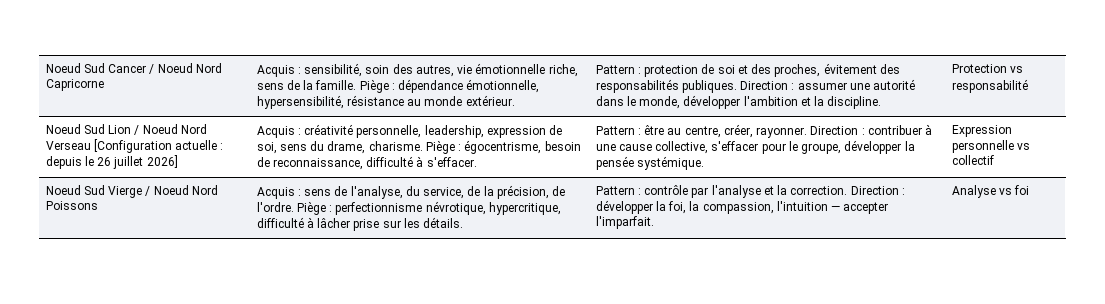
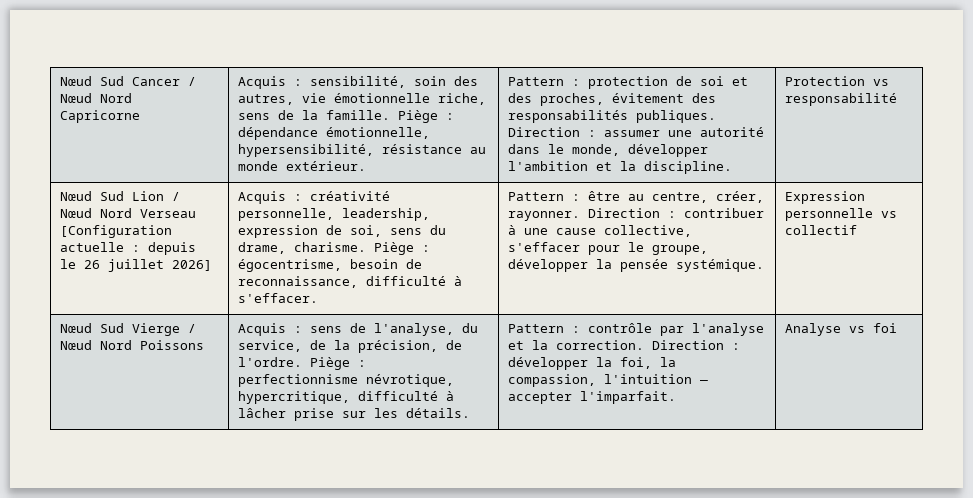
- Noeud Sud Cancer / Noeud Nord Capricorne
+ Nœud Sud Cancer / Nœud Nord Capricorne
- Noeud Sud Lion / Noeud Nord Verseau [Configuration actuelle : depuis le 26 juillet 2026]
+ Nœud Sud Lion / Nœud Nord Verseau [Configuration actuelle : depuis le 26 juillet 2026]
- Noeud Sud Vierge / Noeud Nord Poissons
+ Nœud Sud Vierge / Nœud Nord Poissons

